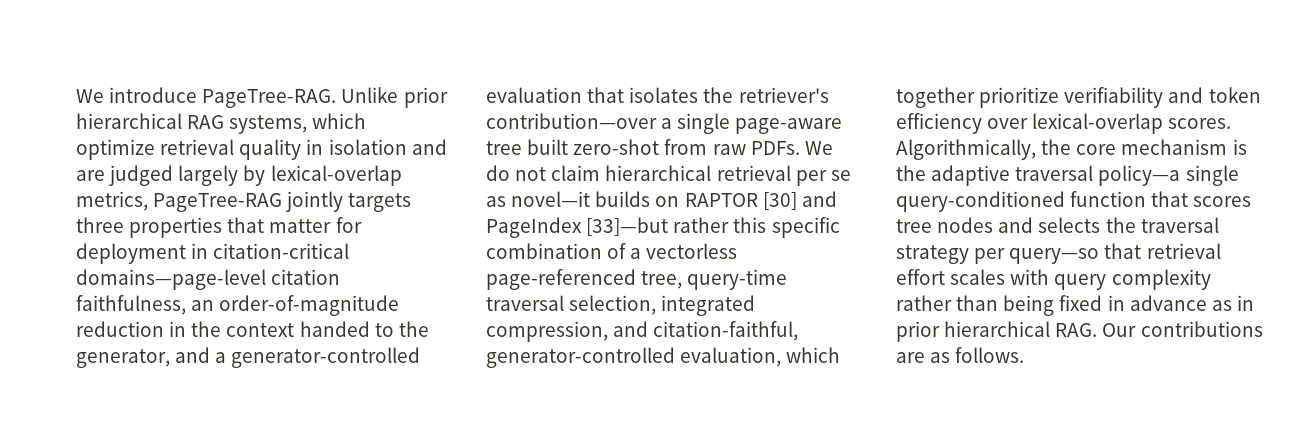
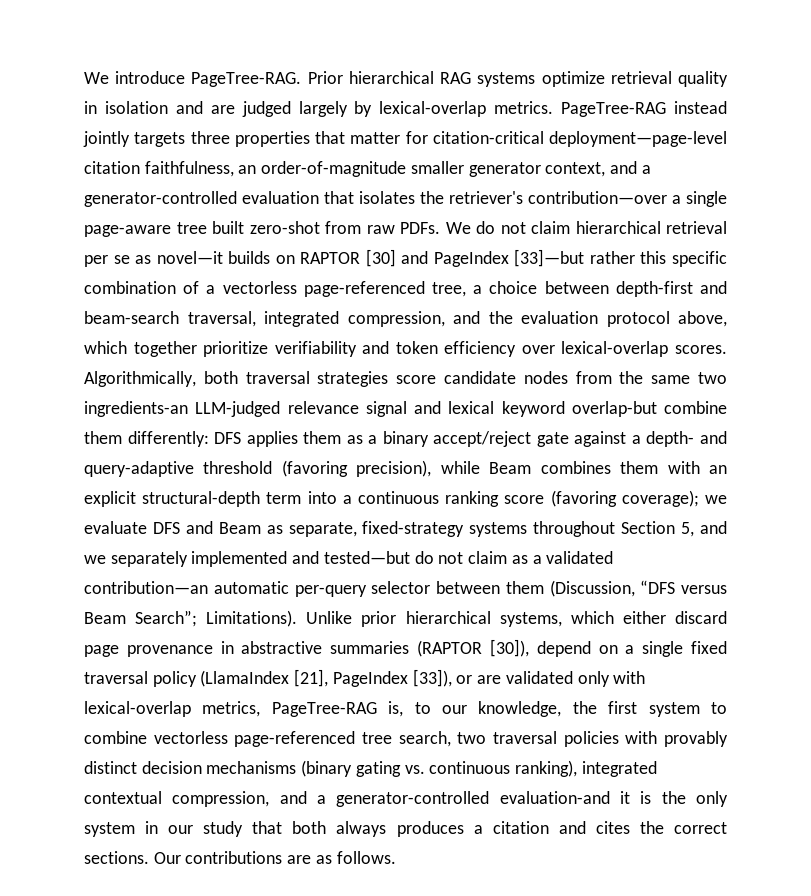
- Unlike prior hierarchical RAG systems, which optimize retrieval quality in isolation and are judged largely by lexical-overlap metrics, PageTree-RAG jointly targets three properties that matter for deployment in citation-critical domains—page-level citation faithfulness, an order-of-magnitude reduction in the context handed to the generator, and a generator-controlled evaluation that isolates the retriever's contribution—over a single page-aware tree built zero-shot from raw PDFs.
+ Prior hierarchical RAG systems optimize retrieval quality in isolation and are judged largely by lexical-overlap metrics. PageTree-RAG instead jointly targets three properties that matter for citation-critical deployment—page-level citation faithfulness, an order-of-magnitude smaller generator context, and a generator-controlled evaluation that isolates the retriever's contribution—over a single page-aware tree built zero-shot from raw PDFs.
- We do not claim hierarchical retrieval per se as novel—it builds on RAPTOR [30] and PageIndex [33]—but rather this specific combination of a vectorless page-referenced tree, query-time traversal selection, integrated compression, and citation-faithful, generator-controlled evaluation, which together prioritize verifiability and token efficiency over lexical-overlap scores.
+ We do not claim hierarchical retrieval per se as novel—it builds on RAPTOR [30] and PageIndex [33]—but rather this specific combination of a vectorless page-referenced tree, a choice between depth-first and beam-search traversal, integrated compression, and the evaluation protocol above, which together prioritize verifiability and token efficiency over lexical-overlap scores.
- Algorithmically, the core mechanism is the adaptive traversal policy—a single query-conditioned function that scores tree nodes and selects the traversal strategy per query—so that retrieval effort scales with query complexity rather than being fixed in advance as in prior hierarchical RAG. Our contributions are as follows.
+ Algorithmically, both traversal strategies score candidate nodes from the same two ingredients-an LLM-judged relevance signal and lexical keyword overlap-but combine them differently: DFS applies them as a binary accept/reject gate against a depth- and query-adaptive threshold (favoring precision), while Beam combines them with an explicit structural-depth term into a continuous ranking score (favoring coverage); we evaluate DFS and Beam as separate, fixed-strategy systems throughout Section 5, and we separately implemented and tested—but do not claim as a validated contribution—an automatic per-query selector between them (Discussion, “DFS versus Beam Search”; Limitations). Unlike prior hierarchical systems, which either discard page provenance in abstractive summaries (RAPTOR [30]), depend on a single fixed traversal policy (LlamaIndex [21], PageIndex [33]), or are validated only with lexical-overlap metrics, PageTree-RAG is, to our knowledge, the first system to combine vectorless page-referenced tree search, two traversal policies with provably distinct decision mechanisms (binary gating vs. continuous ranking), integrated contextual compression, and a generator-controlled evaluation-and it is the only system in our study that both always produces a citation and cites the correct sections. Our contributions are as follows.

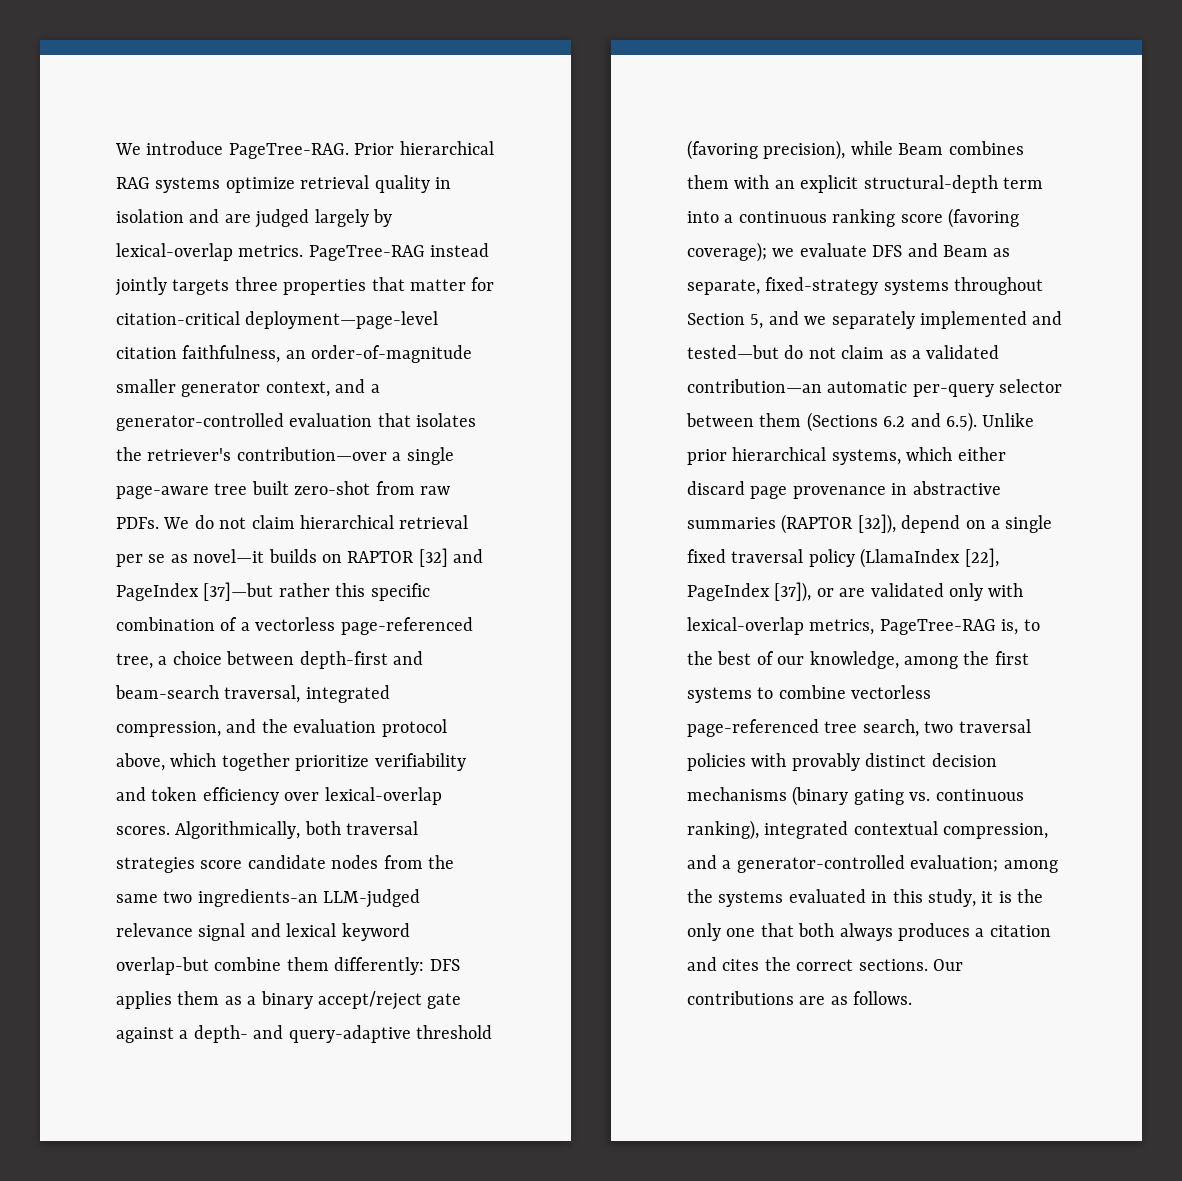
- We do not claim hierarchical retrieval per se as novel—it builds on RAPTOR [30] and PageIndex [33]—but rather this specific combination of a vectorless page-referenced tree, a choice between depth-first and beam-search traversal, integrated compression, and the evaluation protocol above, which together prioritize verifiability and token efficiency over lexical-overlap scores.
+ We do not claim hierarchical retrieval per se as novel—it builds on RAPTOR [32] and PageIndex [37]—but rather this specific combination of a vectorless page-referenced tree, a choice between depth-first and beam-search traversal, integrated compression, and the evaluation protocol above, which together prioritize verifiability and token efficiency over lexical-overlap scores.
- we evaluate DFS and Beam as separate, fixed-strategy systems throughout Section 5, and we separately implemented and tested—but do not claim as a validated contribution—an automatic per-query selector between them (Discussion, “DFS versus Beam Search”; Limitations). Unlike prior hierarchical systems, which either discard page provenance in abstractive summaries (RAPTOR [30]), depend on a single fixed traversal policy (LlamaIndex [21], PageIndex [33]), or are validated only with lexical-overlap metrics, PageTree-RAG is, to our knowledge, the first system to combine vectorless page-referenced tree search, two traversal policies with provably distinct decision mechanisms (binary gating vs. continuous ranking), integrated contextual compression, and a generator-controlled evaluation-and it is the only system in our study that both always produces a citation and cites the correct sections.
+ we evaluate DFS and Beam as separate, fixed-strategy systems throughout Section 5, and we separately implemented and tested—but do not claim as a validated contribution—an automatic per-query selector between them (Sections 6.2 and 6.5). Unlike prior hierarchical systems, which either discard page provenance in abstractive summaries (RAPTOR [32]), depend on a single fixed traversal policy (LlamaIndex [22], PageIndex [37]), or are validated only with lexical-overlap metrics, PageTree-RAG is, to the best of our knowledge, among the first systems to combine vectorless page-referenced tree search, two traversal policies with provably distinct decision mechanisms (binary gating vs. continuous ranking), integrated contextual compression, and a generator-controlled evaluation; among the systems evaluated in this study, it is the only one that both always produces a citation and cites the correct sections.

